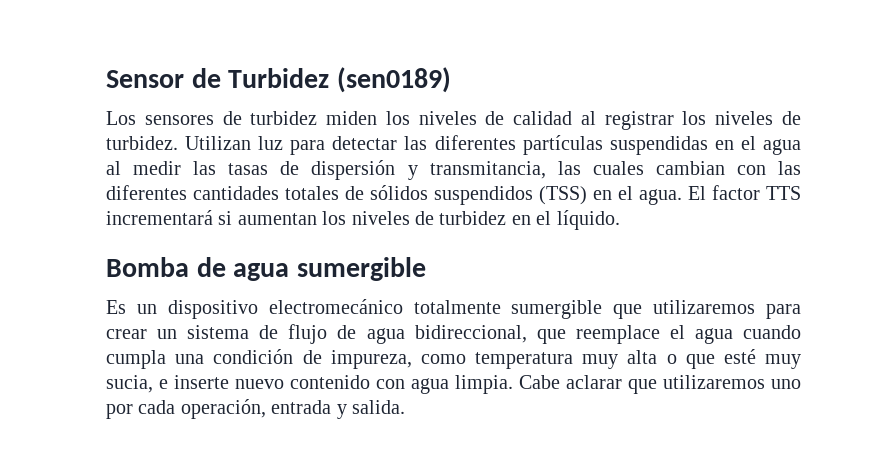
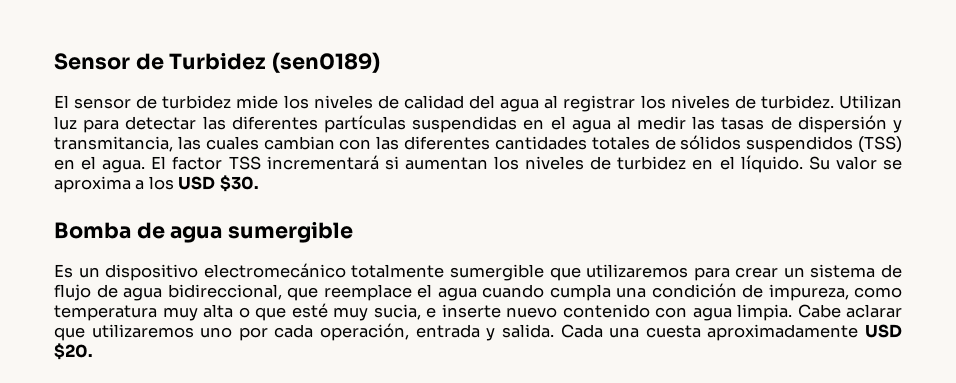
- Los sensores de turbidez miden los niveles de calidad al registrar los niveles de turbidez.
+ El sensor de turbidez mide los niveles de calidad del agua al registrar los niveles de turbidez.
- El factor TTS incrementará si aumentan los niveles de turbidez en el líquido.
+ El factor TSS incrementará si aumentan los niveles de turbidez en el líquido. Su valor se aproxima a los USD $30.
+ Cada una cuesta aproximadamente USD $20.

